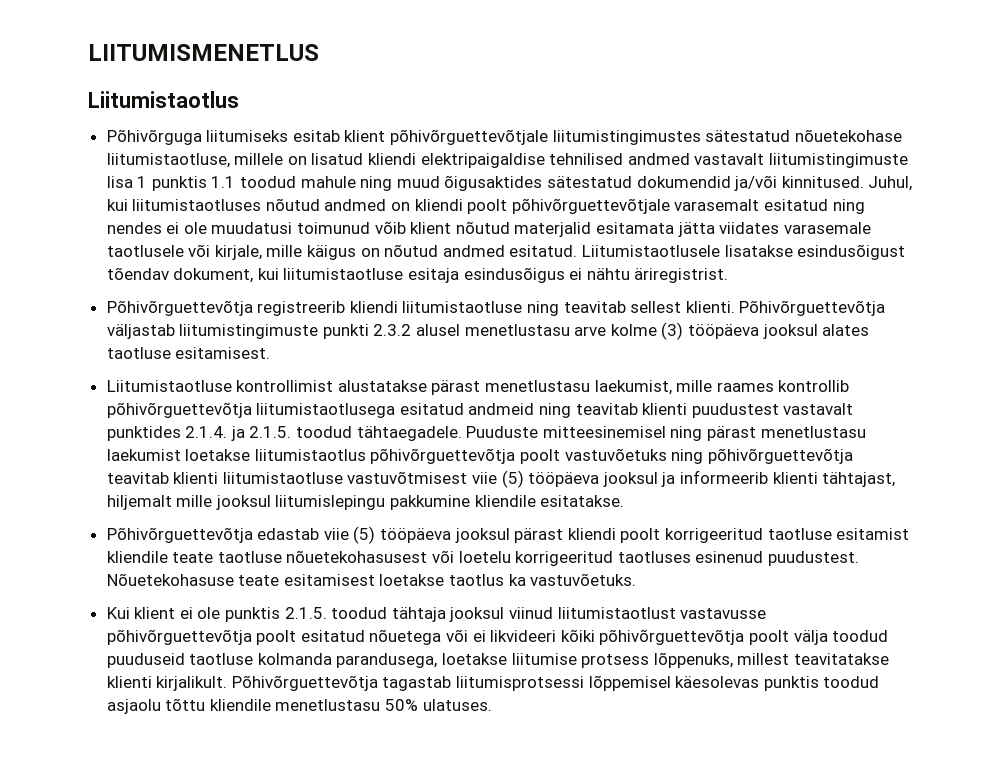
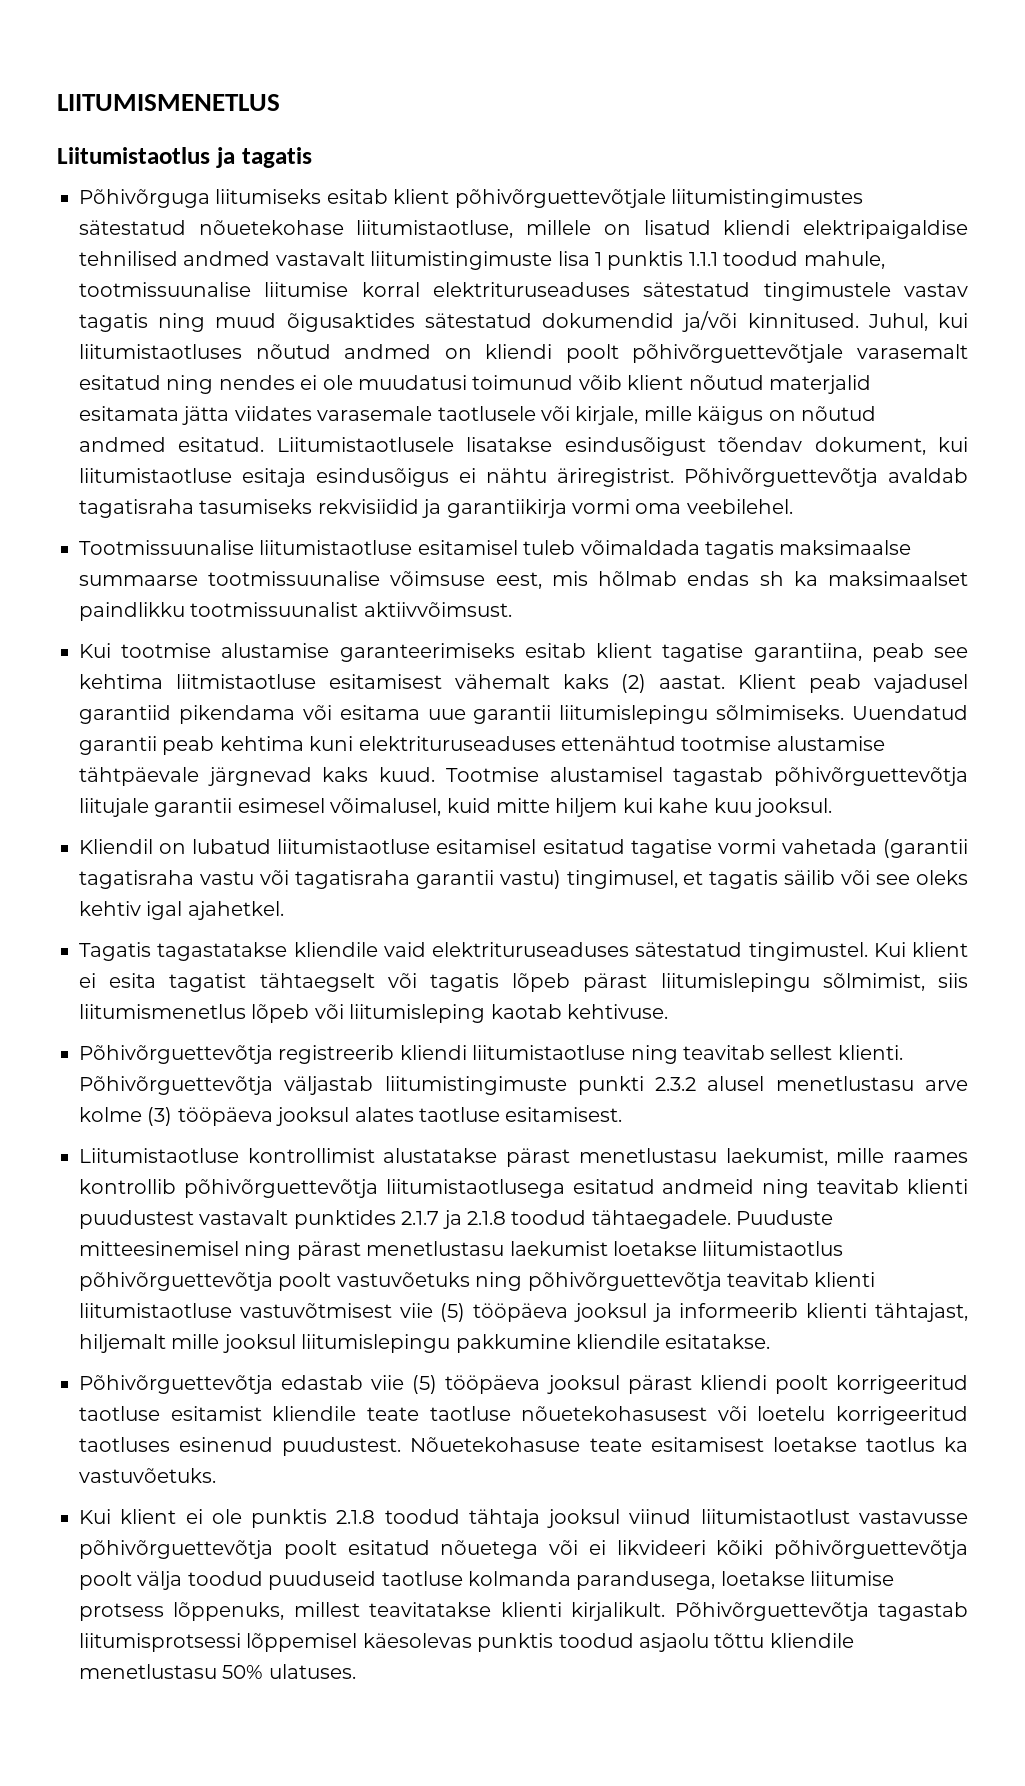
- Liitumistaotlus
+ Liitumistaotlus ja tagatis
- Põhivõrguga liitumiseks esitab klient põhivõrguettevõtjale liitumistingimustes sätestatud nõuetekohase liitumistaotluse, millele on lisatud kliendi elektripaigaldise tehnilised andmed vastavalt liitumistingimuste lisa 1 punktis 1.1 toodud mahule ning muud õigusaktides sätestatud dokumendid ja/või kinnitused.
+ Põhivõrguga liitumiseks esitab klient põhivõrguettevõtjale liitumistingimustes sätestatud nõuetekohase liitumistaotluse, millele on lisatud kliendi elektripaigaldise tehnilised andmed vastavalt liitumistingimuste lisa 1 punktis 1.1.1 toodud mahule, tootmissuunalise liitumise korral elektrituruseaduses sätestatud tingimustele vastav tagatis ning muud õigusaktides sätestatud dokumendid ja/või kinnitused.
+ Põhivõrguettevõtja avaldab tagatisraha tasumiseks rekvisiidid ja garantiikirja vormi oma veebilehel.
+ Tootmissuunalise liitumistaotluse esitamisel tuleb võimaldada tagatis maksimaalse summaarse tootmissuunalise võimsuse eest, mis hõlmab endas sh ka maksimaalset paindlikku tootmissuunalist aktiivvõimsust.
+ Kui tootmise alustamise garanteerimiseks esitab klient tagatise garantiina, peab see kehtima liitmistaotluse esitamisest vähemalt kaks (2) aastat. Klient peab vajadusel garantiid pikendama või esitama uue garantii liitumislepingu sõlmimiseks. Uuendatud garantii peab kehtima kuni elektrituruseaduses ettenähtud tootmise alustamise tähtpäevale järgnevad kaks kuud. Tootmise alustamisel tagastab põhivõrguettevõtja liitujale garantii esimesel võimalusel, kuid mitte hiljem kui kahe kuu jooksul.
+ Kliendil on lubatud liitumistaotluse esitamisel esitatud tagatise vormi vahetada (garantii tagatisraha vastu või tagatisraha garantii vastu) tingimusel, et tagatis säilib või see oleks kehtiv igal ajahetkel.
+ Tagatis tagastatakse kliendile vaid elektrituruseaduses sätestatud tingimustel. Kui klient ei esita tagatist tähtaegselt või tagatis lõpeb pärast liitumislepingu sõlmimist, siis liitumismenetlus lõpeb või liitumisleping kaotab kehtivuse.
- Liitumistaotluse kontrollimist alustatakse pärast menetlustasu laekumist, mille raames kontrollib põhivõrguettevõtja liitumistaotlusega esitatud andmeid ning teavitab klienti puudustest vastavalt punktides 2.1.4. ja 2.1.5. toodud tähtaegadele.
+ Liitumistaotluse kontrollimist alustatakse pärast menetlustasu laekumist, mille raames kontrollib põhivõrguettevõtja liitumistaotlusega esitatud andmeid ning teavitab klienti puudustest vastavalt punktides 2.1.7 ja 2.1.8 toodud tähtaegadele.
- Kui klient ei ole punktis 2.1.5. toodud tähtaja jooksul viinud liitumistaotlust vastavusse põhivõrguettevõtja poolt esitatud nõuetega või ei likvideeri kõiki põhivõrguettevõtja poolt välja toodud puuduseid taotluse kolmanda parandusega, loetakse liitumise protsess lõppenuks, millest teavitatakse klienti kirjalikult.
+ Kui klient ei ole punktis 2.1.8 toodud tähtaja jooksul viinud liitumistaotlust vastavusse põhivõrguettevõtja poolt esitatud nõuetega või ei likvideeri kõiki põhivõrguettevõtja poolt välja toodud puuduseid taotluse kolmanda parandusega, loetakse liitumise protsess lõppenuks, millest teavitatakse klienti kirjalikult.

